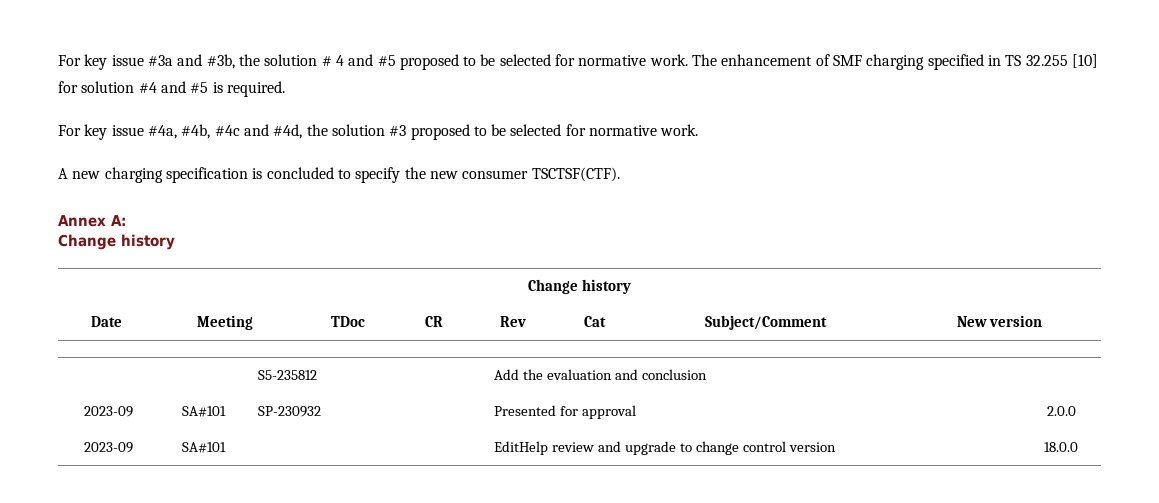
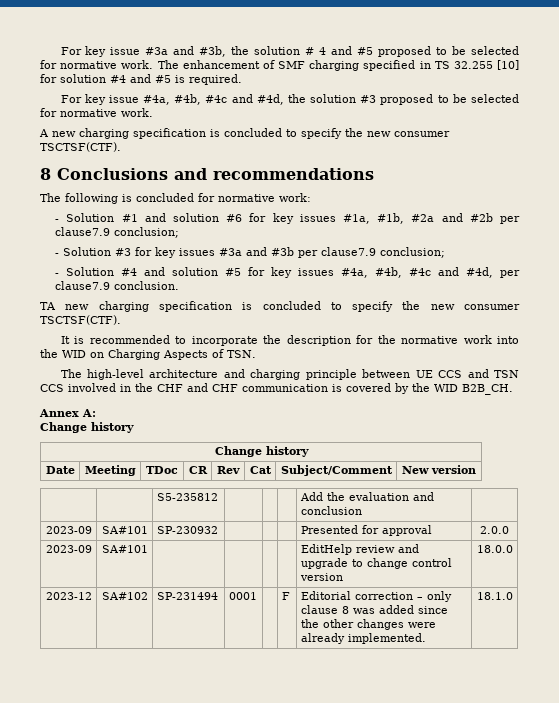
+ 8 Conclusions and recommendations
+ The following is concluded for normative work:
+ - Solution #1 and solution #6 for key issues #1a, #1b, #2a and #2b per clause7.9 conclusion;
+ - Solution #3 for key issues #3a and #3b per clause7.9 conclusion;
+ - Solution #4 and solution #5 for key issues #4a, #4b, #4c and #4d, per clause7.9 conclusion.
+ TA new charging specification is concluded to specify the new consumer TSCTSF(CTF).
+ It is recommended to incorporate the description for the normative work into the WID on Charging Aspects of TSN.
+ The high-level architecture and charging principle between UE CCS and TSN CCS involved in the CHF and CHF communication is covered by the WID B2B_CH.
+ 2023-12 | SA#102 | SP-231494 | 0001 | | F | Editorial correction – only clause 8 was added since the other changes were already implemented. | 18.1.0

